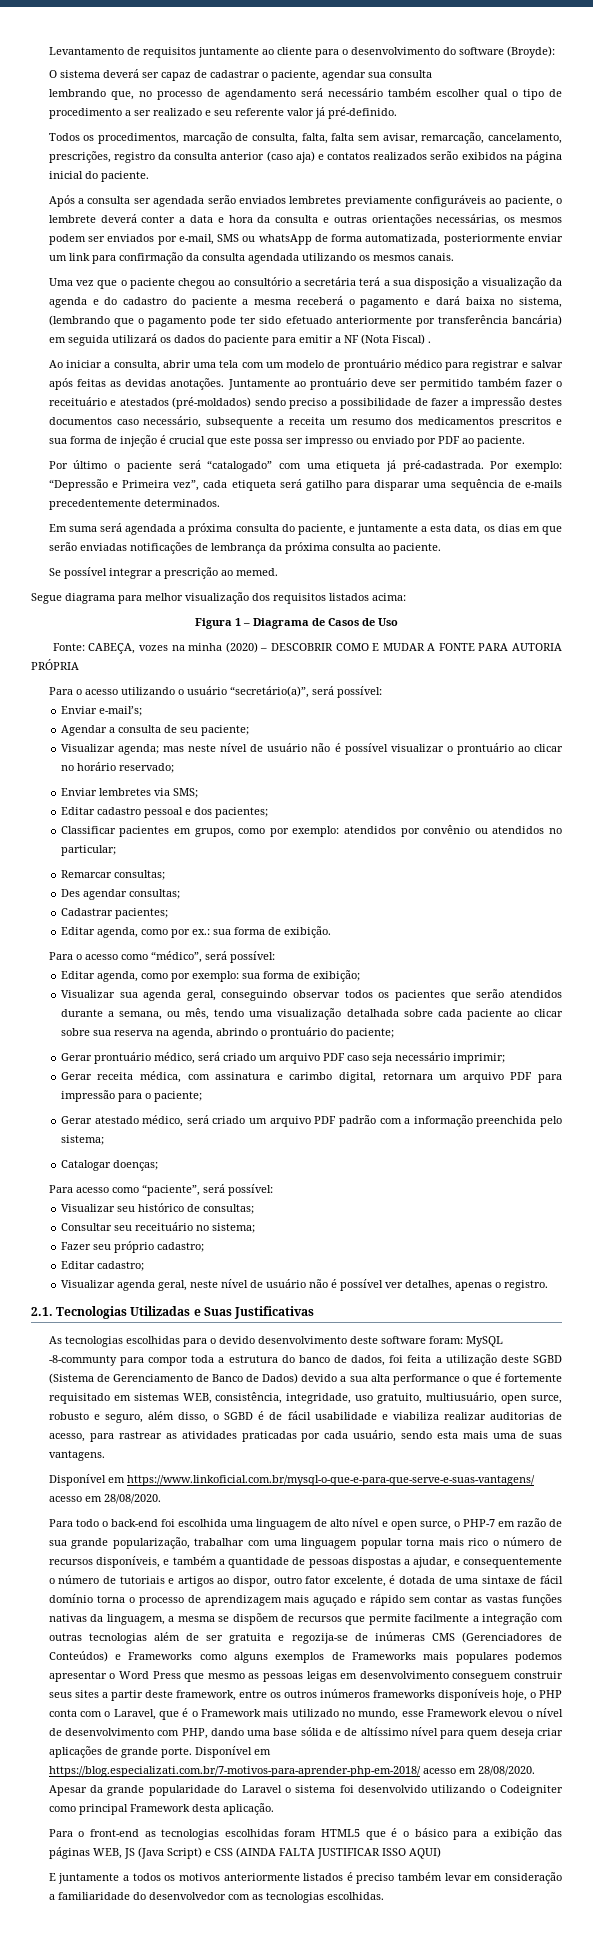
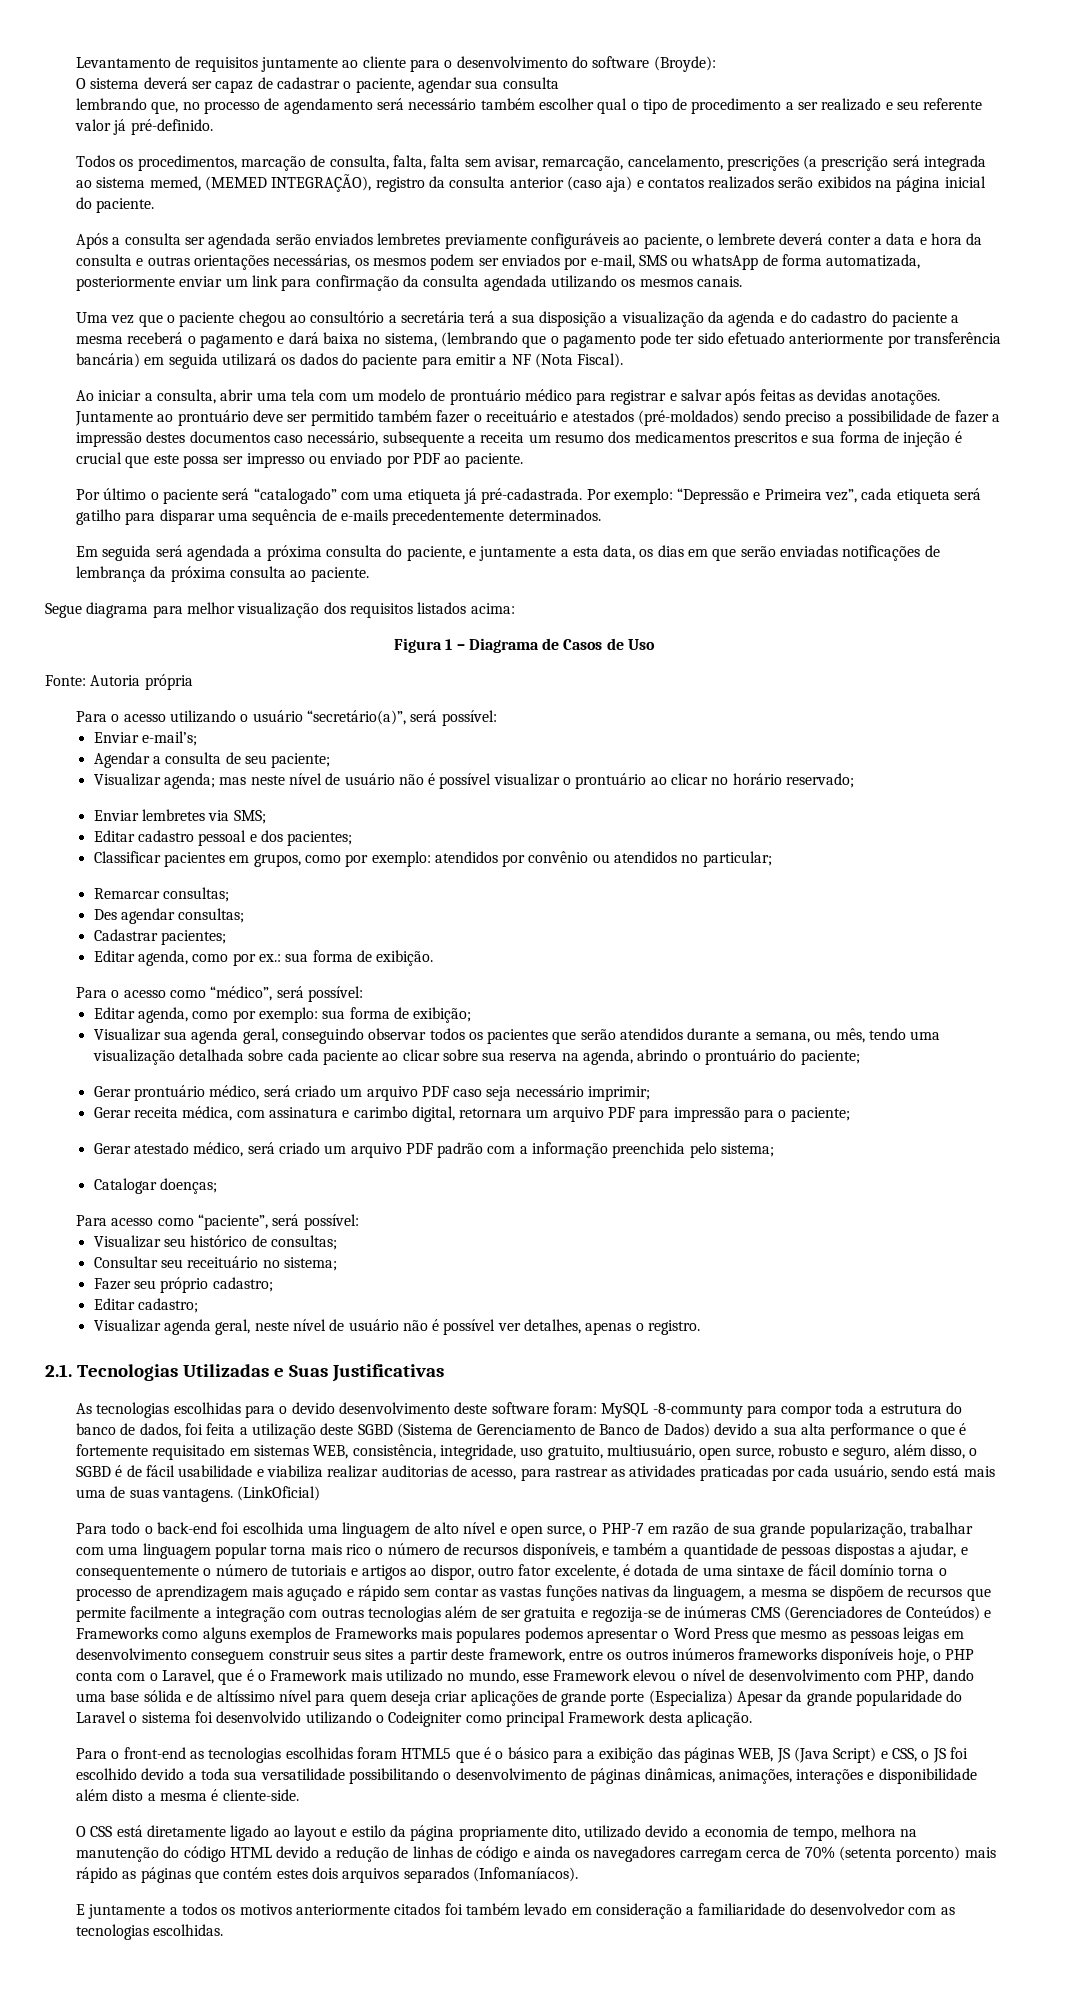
- Todos os procedimentos, marcação de consulta, falta, falta sem avisar, remarcação, cancelamento, prescrições, registro da consulta anterior (caso aja) e contatos realizados serão exibidos na página inicial do paciente.
+ Todos os procedimentos, marcação de consulta, falta, falta sem avisar, remarcação, cancelamento, prescrições (a prescrição será integrada ao sistema memed, (MEMED INTEGRAÇÃO), registro da consulta anterior (caso aja) e contatos realizados serão exibidos na página inicial do paciente.
- Uma vez que o paciente chegou ao consultório a secretária terá a sua disposição a visualização da agenda e do cadastro do paciente a mesma receberá o pagamento e dará baixa no sistema, (lembrando que o pagamento pode ter sido efetuado anteriormente por transferência bancária) em seguida utilizará os dados do paciente para emitir a NF (Nota Fiscal) .
+ Uma vez que o paciente chegou ao consultório a secretária terá a sua disposição a visualização da agenda e do cadastro do paciente a mesma receberá o pagamento e dará baixa no sistema, (lembrando que o pagamento pode ter sido efetuado anteriormente por transferência bancária) em seguida utilizará os dados do paciente para emitir a NF (Nota Fiscal).
- Em suma será agendada a próxima consulta do paciente, e juntamente a esta data, os dias em que serão enviadas notificações de lembrança da próxima consulta ao paciente.
+ Em seguida será agendada a próxima consulta do paciente, e juntamente a esta data, os dias em que serão enviadas notificações de lembrança da próxima consulta ao paciente.
- Se possível integrar a prescrição ao memed.
- Fonte: CABEÇA, vozes na minha (2020) – DESCOBRIR COMO E MUDAR A FONTE PARA AUTORIA PRÓPRIA
+ Fonte: Autoria própria
- MySQL -8-communty para compor toda a estrutura do banco de dados, foi feita a utilização deste SGBD (Sistema de Gerenciamento de Banco de Dados) devido a sua alta performance o que é fortemente requisitado em sistemas WEB, consistência, integridade, uso gratuito, multiusuário, open surce, robusto e seguro, além disso, o SGBD é de fácil usabilidade e viabiliza realizar auditorias de acesso, para rastrear as atividades praticadas por cada usuário, sendo esta mais uma de suas vantagens.
- Disponível em https://www.linkoficial.com.br/mysql-o-que-e-para-que-serve-e-suas-vantagens/ acesso em 28/08/2020.
+ MySQL -8-communty para compor toda a estrutura do banco de dados, foi feita a utilização deste SGBD (Sistema de Gerenciamento de Banco de Dados) devido a sua alta performance o que é fortemente requisitado em sistemas WEB, consistência, integridade, uso gratuito, multiusuário, open surce, robusto e seguro, além disso, o SGBD é de fácil usabilidade e viabiliza realizar auditorias de acesso, para rastrear as atividades praticadas por cada usuário, sendo está mais uma de suas vantagens. (LinkOficial)
- Para todo o back-end foi escolhida uma linguagem de alto nível e open surce, o PHP-7 em razão de sua grande popularização, trabalhar com uma linguagem popular torna mais rico o número de recursos disponíveis, e também a quantidade de pessoas dispostas a ajudar, e consequentemente o número de tutoriais e artigos ao dispor, outro fator excelente, é dotada de uma sintaxe de fácil domínio torna o processo de aprendizagem mais aguçado e rápido sem contar as vastas funções nativas da linguagem, a mesma se dispõem de recursos que permite facilmente a integração com outras tecnologias além de ser gratuita e regozija-se de inúmeras CMS (Gerenciadores de Conteúdos) e Frameworks como alguns exemplos de Frameworks mais populares podemos apresentar o Word Press que mesmo as pessoas leigas em desenvolvimento conseguem construir seus sites a partir deste framework, entre os outros inúmeros frameworks disponíveis hoje, o PHP conta com o Laravel, que é o Framework mais utilizado no mundo, esse Framework elevou o nível de desenvolvimento com PHP, dando uma base sólida e de altíssimo nível para quem deseja criar aplicações de grande porte. Disponível em https://blog.especializati.com.br/7-motivos-para-aprender-php-em-2018/ acesso em 28/08/2020. Apesar da grande popularidade do Laravel o sistema foi desenvolvido utilizando o Codeigniter como principal Framework desta aplicação.
+ Para todo o back-end foi escolhida uma linguagem de alto nível e open surce, o PHP-7 em razão de sua grande popularização, trabalhar com uma linguagem popular torna mais rico o número de recursos disponíveis, e também a quantidade de pessoas dispostas a ajudar, e consequentemente o número de tutoriais e artigos ao dispor, outro fator excelente, é dotada de uma sintaxe de fácil domínio torna o processo de aprendizagem mais aguçado e rápido sem contar as vastas funções nativas da linguagem, a mesma se dispõem de recursos que permite facilmente a integração com outras tecnologias além de ser gratuita e regozija-se de inúmeras CMS (Gerenciadores de Conteúdos) e Frameworks como alguns exemplos de Frameworks mais populares podemos apresentar o Word Press que mesmo as pessoas leigas em desenvolvimento conseguem construir seus sites a partir deste framework, entre os outros inúmeros frameworks disponíveis hoje, o PHP conta com o Laravel, que é o Framework mais utilizado no mundo, esse Framework elevou o nível de desenvolvimento com PHP, dando uma base sólida e de altíssimo nível para quem deseja criar aplicações de grande porte (Especializa) Apesar da grande popularidade do Laravel o sistema foi desenvolvido utilizando o Codeigniter como principal Framework desta aplicação.
- Para o front-end as tecnologias escolhidas foram HTML5 que é o básico para a exibição das páginas WEB, JS (Java Script) e CSS (AINDA FALTA JUSTIFICAR ISSO AQUI)
+ Para o front-end as tecnologias escolhidas foram HTML5 que é o básico para a exibição das páginas WEB, JS (Java Script) e CSS, o JS foi escolhido devido a toda sua versatilidade possibilitando o desenvolvimento de páginas dinâmicas, animações, interações e disponibilidade além disto a mesma é cliente-side.
+ O CSS está diretamente ligado ao layout e estilo da página propriamente dito, utilizado devido a economia de tempo, melhora na manutenção do código HTML devido a redução de linhas de código e ainda os navegadores carregam cerca de 70% (setenta porcento) mais rápido as páginas que contém estes dois arquivos separados (Infomaníacos).
- E juntamente a todos os motivos anteriormente listados é preciso também levar em consideração a familiaridade do desenvolvedor com as tecnologias escolhidas.
+ E juntamente a todos os motivos anteriormente citados foi também levado em consideração a familiaridade do desenvolvedor com as tecnologias escolhidas.

